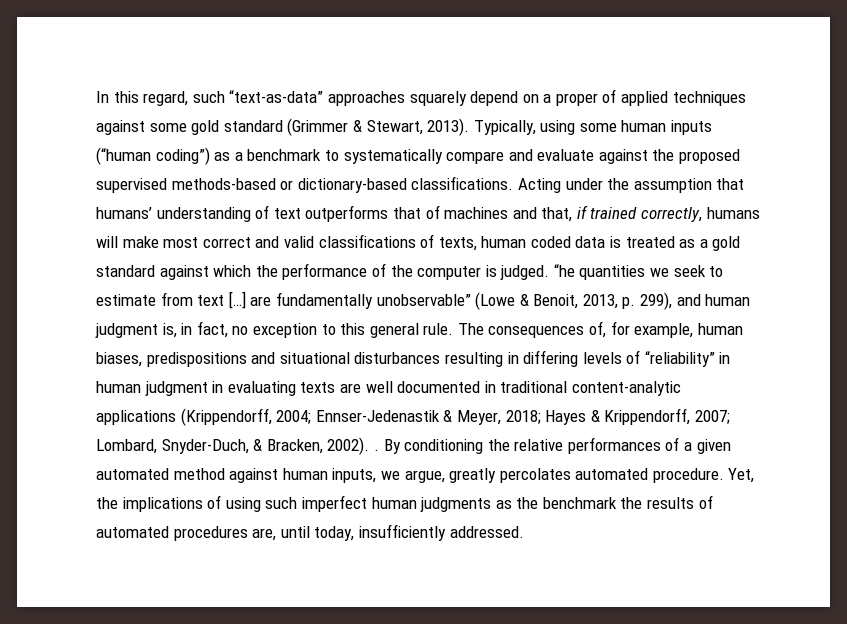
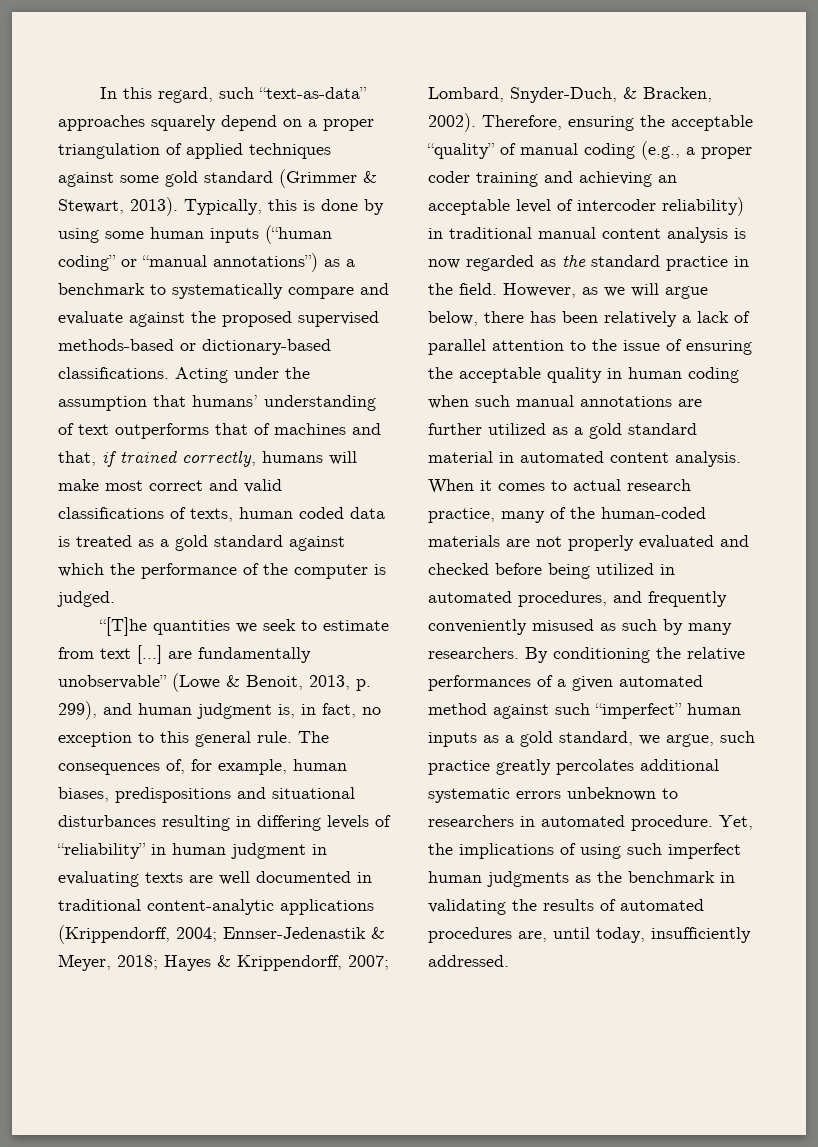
- In this regard, such “text-as-data” approaches squarely depend on a proper of applied techniques against some gold standard (Grimmer & Stewart, 2013).
+ In this regard, such “text-as-data” approaches squarely depend on a proper triangulation of applied techniques against some gold standard (Grimmer & Stewart, 2013).
- Typically, using some human inputs (“human coding”) as a benchmark to systematically compare and evaluate against the proposed supervised methods-based or dictionary-based classifications.
+ Typically, this is done by using some human inputs (“human coding” or “manual annotations”) as a benchmark to systematically compare and evaluate against the proposed supervised methods-based or dictionary-based classifications.
- Acting under the assumption that humans’ understanding of text outperforms that of machines and that, if trained correctly, humans will make most correct and valid classifications of texts, human coded data is treated as a gold standard against which the performance of the computer is judged. “he quantities we seek to estimate from text […] are fundamentally unobservable” (Lowe & Benoit, 2013, p. 299), and human judgment is, in fact, no exception to this general rule.
+ Acting under the assumption that humans’ understanding of text outperforms that of machines and that, if trained correctly, humans will make most correct and valid classifications of texts, human coded data is treated as a gold standard against which the performance of the computer is judged.
+ “[T]he quantities we seek to estimate from text […] are fundamentally unobservable” (Lowe & Benoit, 2013, p. 299), and human judgment is, in fact, no exception to this general rule.
- The consequences of, for example, human biases, predispositions and situational disturbances resulting in differing levels of “reliability” in human judgment in evaluating texts are well documented in traditional content-analytic applications (Krippendorff, 2004; Ennser-Jedenastik & Meyer, 2018; Hayes & Krippendorff, 2007; Lombard, Snyder-Duch, & Bracken, 2002). .
+ The consequences of, for example, human biases, predispositions and situational disturbances resulting in differing levels of “reliability” in human judgment in evaluating texts are well documented in traditional content-analytic applications (Krippendorff, 2004; Ennser-Jedenastik & Meyer, 2018; Hayes & Krippendorff, 2007; Lombard, Snyder-Duch, & Bracken, 2002). Therefore, ensuring the acceptable “quality” of manual coding (e.g., a proper coder training and achieving an acceptable level of intercoder reliability) in traditional manual content analysis is now regarded as the standard practice in the field. However, as we will argue below, there has been relatively a lack of parallel attention to the issue of ensuring the acceptable quality in human coding when such manual annotations are further utilized as a gold standard material in automated content analysis. When it comes to actual research practice, many of the human-coded materials are not properly evaluated and checked before being utilized in automated procedures, and frequently conveniently misused as such by many researchers.
- By conditioning the relative performances of a given automated method against human inputs, we argue, greatly percolates automated procedure.
+ By conditioning the relative performances of a given automated method against such “imperfect” human inputs as a gold standard, we argue, such practice greatly percolates additional systematic errors unbeknown to researchers in automated procedure.
- Yet, the implications of using such imperfect human judgments as the benchmark the results of automated procedures are, until today, insufficiently addressed.
+ Yet, the implications of using such imperfect human judgments as the benchmark in validating the results of automated procedures are, until today, insufficiently addressed.

